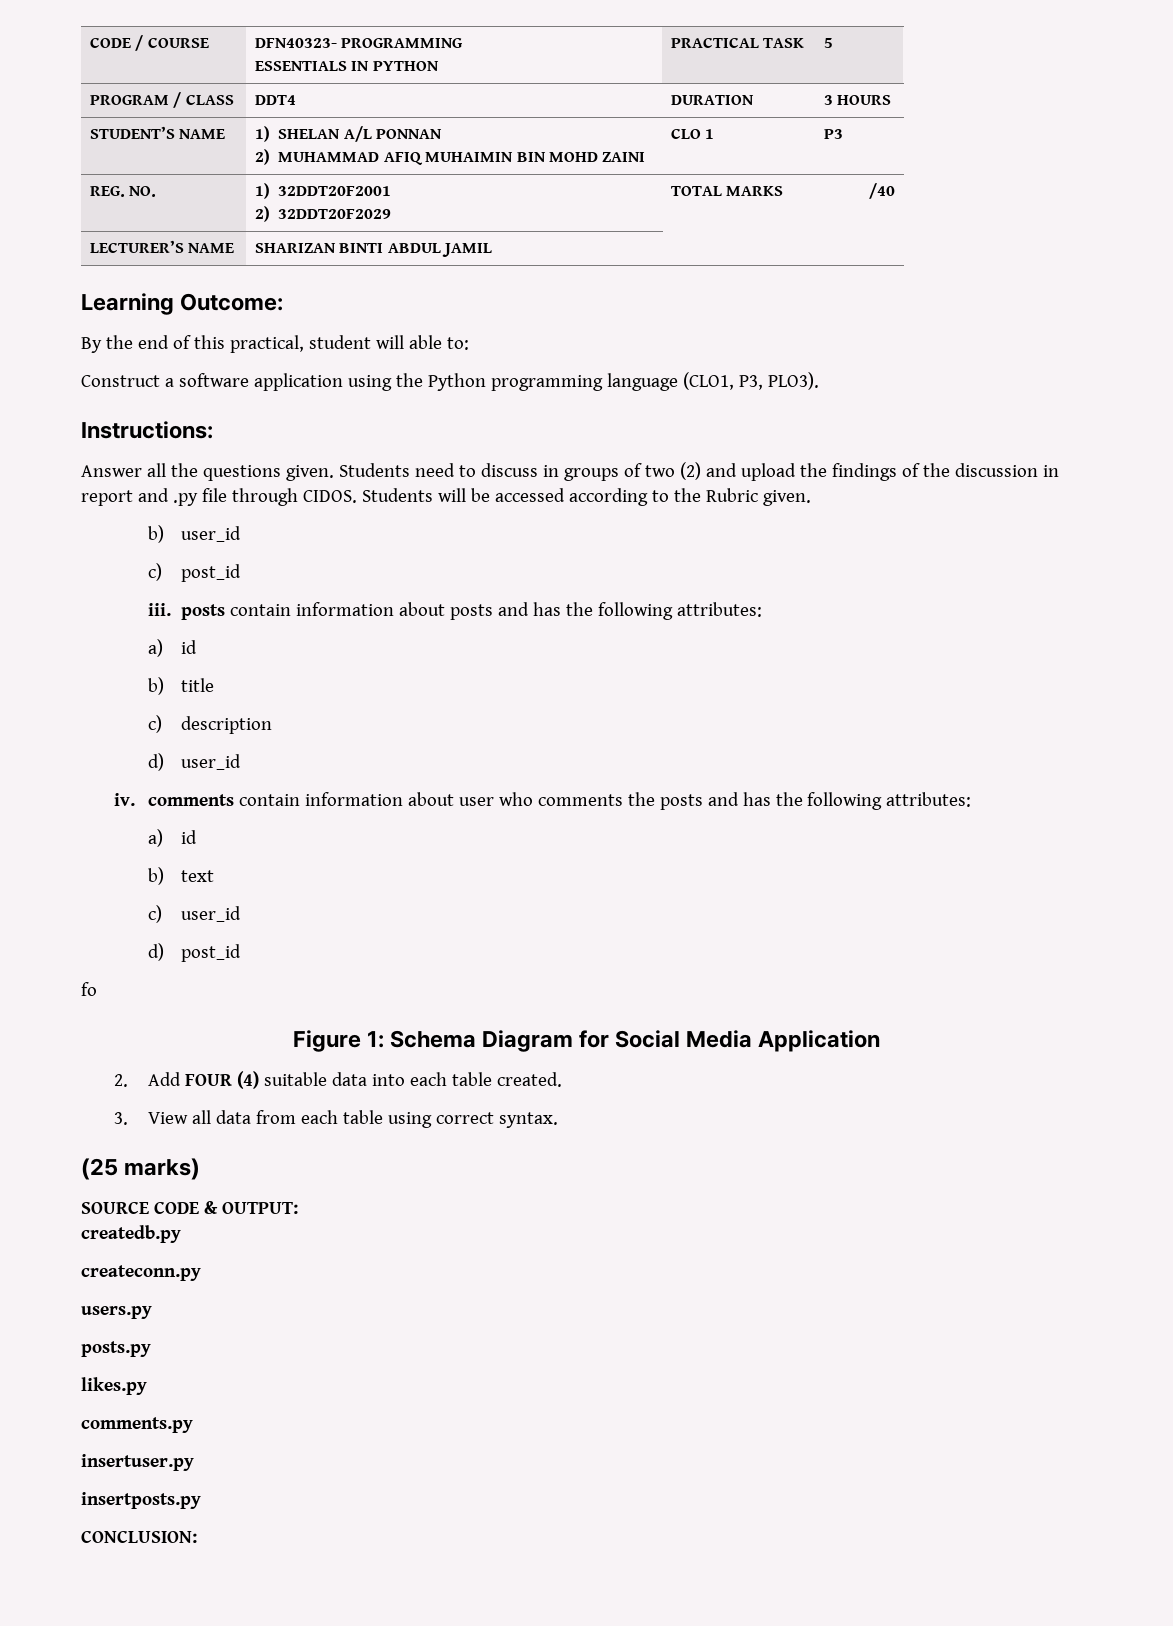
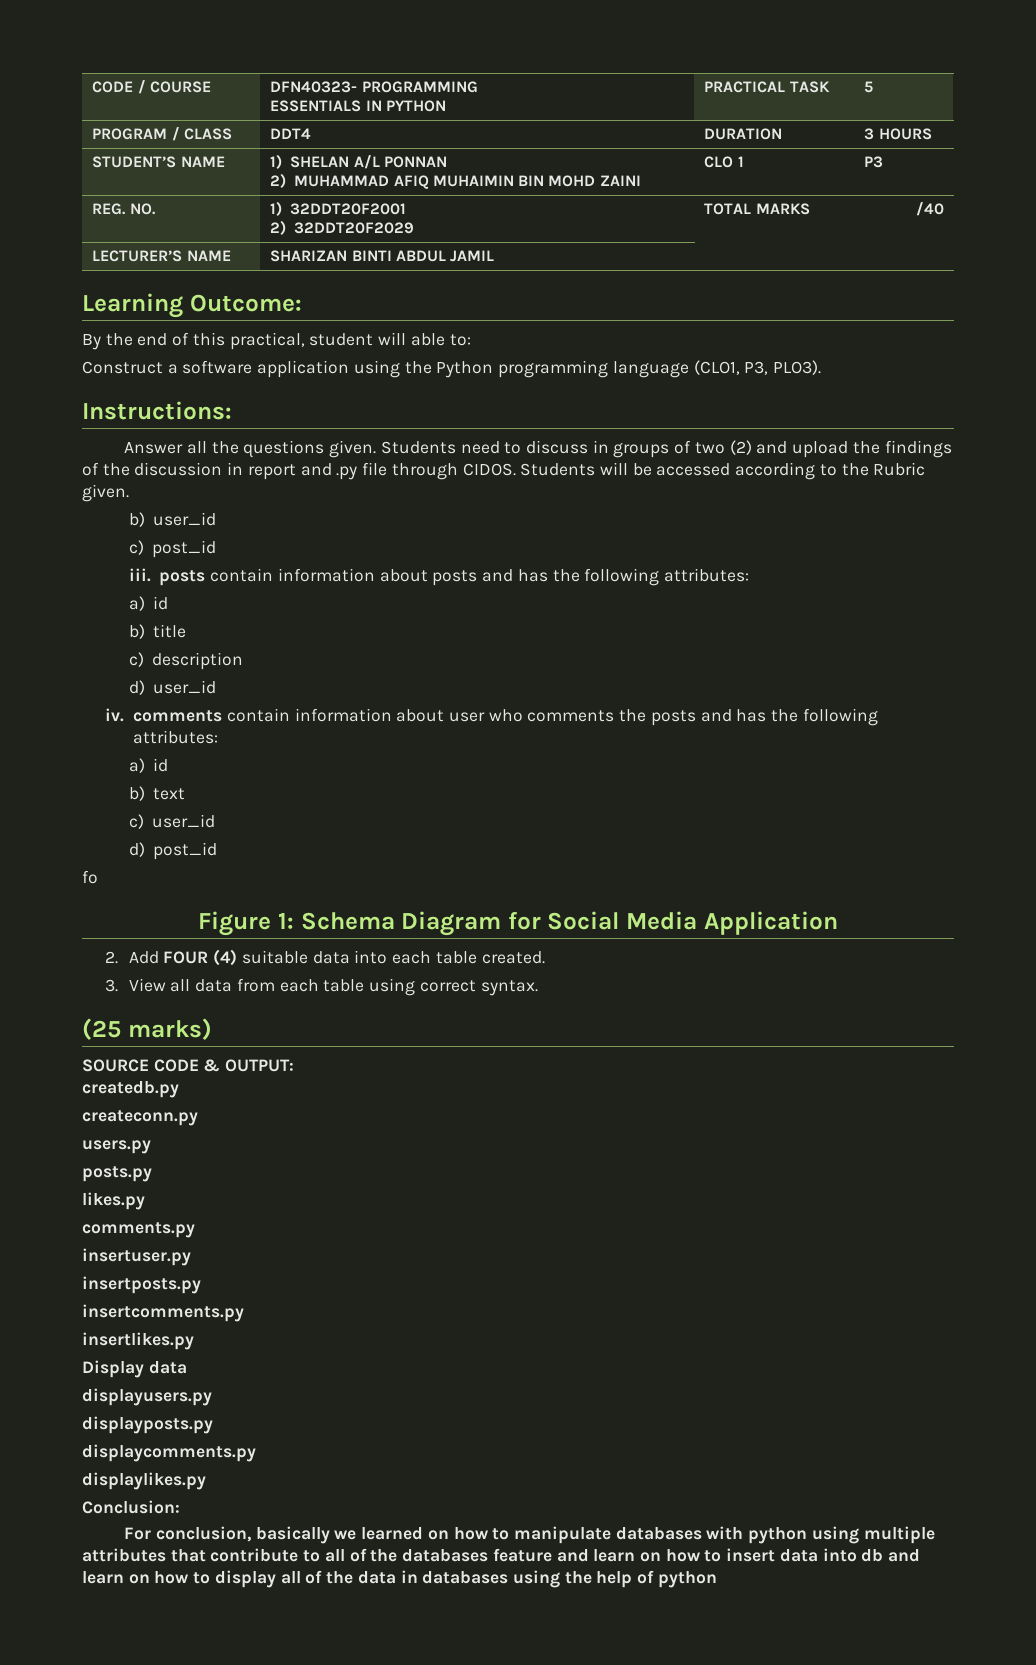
- CONCLUSION:
+ insertcomments.py
+ insertlikes.py
+ Display data
+ displayusers.py
+ displayposts.py
+ displaycomments.py
+ displaylikes.py
+ Conclusion:
+ For conclusion, basically we learned on how to manipulate databases with python using multiple attributes that contribute to all of the databases feature and learn on how to insert data into db and learn on how to display all of the data in databases using the help of python

